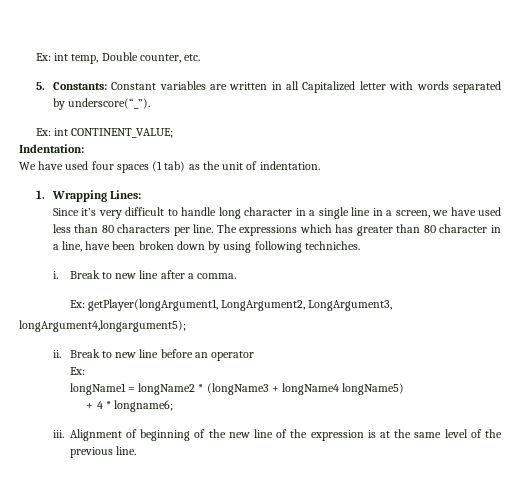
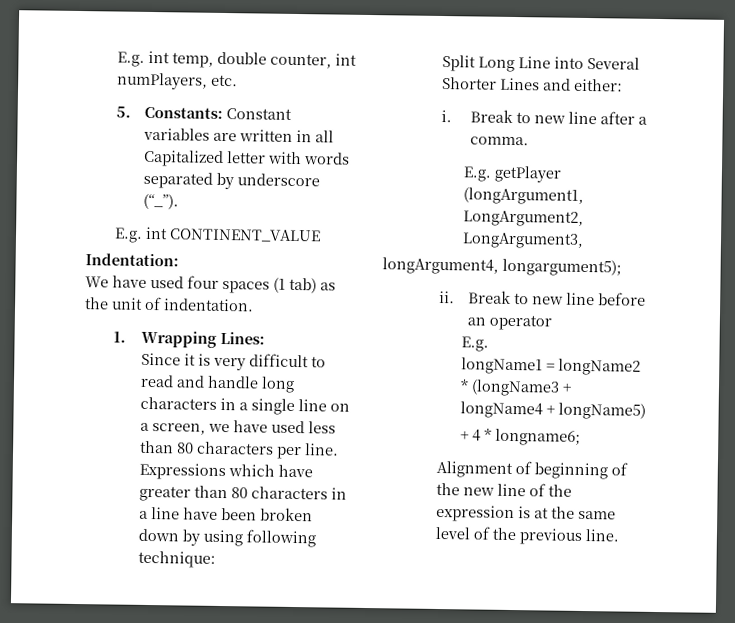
- Ex: int temp, Double counter, etc.
+ E.g. int temp, double counter, int numPlayers, etc.
- 5. Constants: Constant variables are written in all Capitalized letter with words separated by underscore(“_”).
- Ex: int CONTINENT_VALUE;
+ 5. Constants: Constant variables are written in all Capitalized letter with words separated by underscore (“_”).
+ E.g. int CONTINENT_VALUE
- Since it’s very difficult to handle long character in a single line in a screen, we have used less than 80 characters per line.
+ Since it is very difficult to read and handle long characters in a single line on a screen, we have used less than 80 characters per line.
- The expressions which has greater than 80 character in a line, have been broken down by using following techniches.
+ Expressions which have greater than 80 characters in a line have been broken down by using following technique:
+ Split Long Line into Several Shorter Lines and either:
- Ex: getPlayer(longArgument1, LongArgument2, LongArgument3,
+ E.g. getPlayer (longArgument1, LongArgument2, LongArgument3,
- longArgument4,longargument5);
+ longArgument4, longargument5);
  Break to new line before an operator
- Ex:
+ E.g.
- longName1 = longName2 * (longName3 + longName4 longName5)
+ longName1 = longName2 * (longName3 + longName4 + longName5)
- iii.

